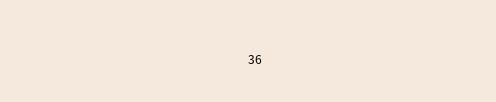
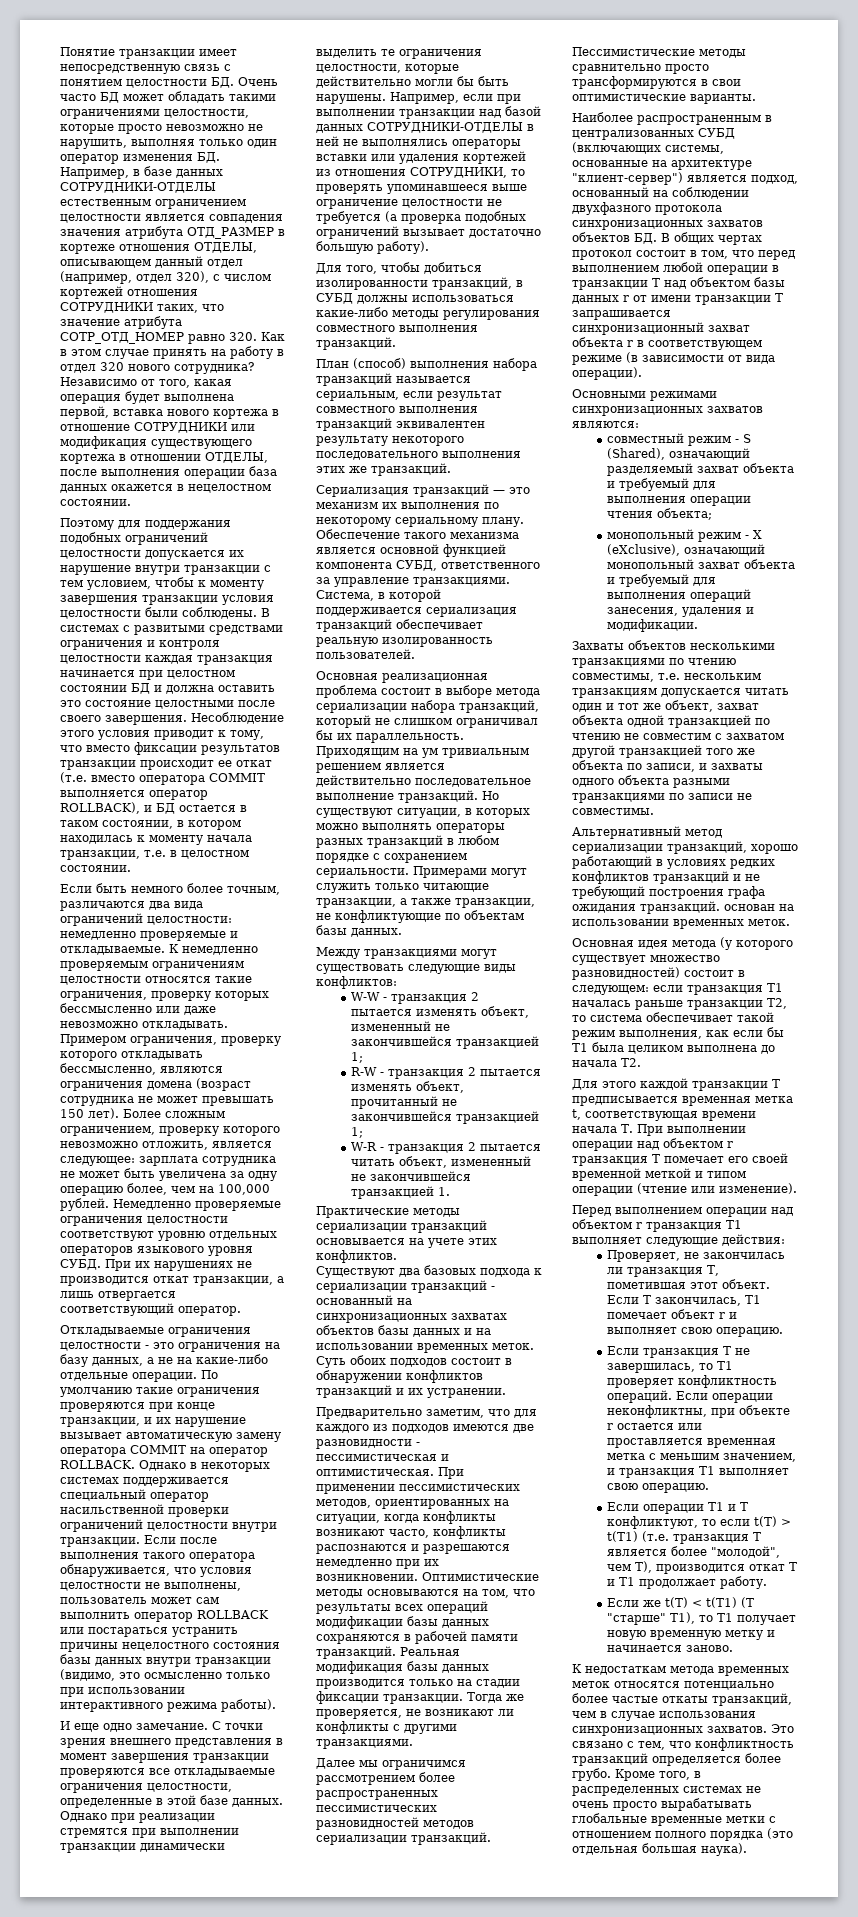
- 36
+ Понятие транзакции имеет непосредственную связь с понятием целостности БД. Очень часто БД может обладать такими ограничениями целостности, которые просто невозможно не нарушить, выполняя только один оператор изменения БД. Например, в базе данных СОТРУДНИКИ-ОТДЕЛЫ естественным ограничением целостности является совпадения значения атрибута ОТД_РАЗМЕР в кортеже отношения ОТДЕЛЫ, описывающем данный отдел (например, отдел 320), с числом кортежей отношения СОТРУДНИКИ таких, что значение атрибута СОТР_ОТД_НОМЕР равно 320. Как в этом случае принять на работу в отдел 320 нового сотрудника? Независимо от того, какая операция будет выполнена первой, вставка нового кортежа в отношение СОТРУДНИКИ или модификация существующего кортежа в отношении ОТДЕЛЫ, после выполнения операции база данных окажется в нецелостном состоянии.
+ Поэтому для поддержания подобных ограничений целостности допускается их нарушение внутри транзакции с тем условием, чтобы к моменту завершения транзакции условия целостности были соблюдены. В системах с развитыми средствами ограничения и контроля целостности каждая транзакция начинается при целостном состоянии БД и должна оставить это состояние целостными после своего завершения. Несоблюдение этого условия приводит к тому, что вместо фиксации результатов транзакции происходит ее откат (т.е. вместо оператора COMMIT выполняется оператор ROLLBACK), и БД остается в таком состоянии, в котором находилась к моменту начала транзакции, т.е. в целостном состоянии.
+ Если быть немного более точным, различаются два вида ограничений целостности: немедленно проверяемые и откладываемые. К немедленно проверяемым ограничениям целостности относятся такие ограничения, проверку которых бессмысленно или даже невозможно откладывать. Примером ограничения, проверку которого откладывать бессмысленно, являются ограничения домена (возраст сотрудника не может превышать 150 лет). Более сложным ограничением, проверку которого невозможно отложить, является следующее: зарплата сотрудника не может быть увеличена за одну операцию более, чем на 100,000 рублей. Немедленно проверяемые ограничения целостности соответствуют уровню отдельных операторов языкового уровня СУБД. При их нарушениях не производится откат транзакции, а лишь отвергается соответствующий оператор.
+ Откладываемые ограничения целостности - это ограничения на базу данных, а не на какие-либо отдельные операции. По умолчанию такие ограничения проверяются при конце транзакции, и их нарушение вызывает автоматическую замену оператора COMMIT на оператор ROLLBACK. Однако в некоторых системах поддерживается специальный оператор насильственной проверки ограничений целостности внутри транзакции. Если после выполнения такого оператора обнаруживается, что условия целостности не выполнены, пользователь может сам выполнить оператор ROLLBACK или постараться устранить причины нецелостного состояния базы данных внутри транзакции (видимо, это осмысленно только при использовании интерактивного режима работы).
+ И еще одно замечание. С точки зрения внешнего представления в момент завершения транзакции проверяются все откладываемые ограничения целостности, определенные в этой базе данных. Однако при реализации стремятся при выполнении транзакции динамически выделить те ограничения целостности, которые действительно могли бы быть нарушены. Например, если при выполнении транзакции над базой данных СОТРУДНИКИ-ОТДЕЛЫ в ней не выполнялись операторы вставки или удаления кортежей из отношения СОТРУДНИКИ, то проверять упоминавшееся выше ограничение целостности не требуется (а проверка подобных ограничений вызывает достаточно большую работу).
+ Для того, чтобы добиться изолированности транзакций, в СУБД должны использоваться какие-либо методы регулирования совместного выполнения транзакций.
+ План (способ) выполнения набора транзакций называется сериальным, если результат совместного выполнения транзакций эквивалентен результату некоторого последовательного выполнения этих же транзакций.
+ Сериализация транзакций — это механизм их выполнения по некоторому сериальному плану. Обеспечение такого механизма является основной функцией компонента СУБД, ответственного за управление транзакциями. Система, в которой поддерживается сериализация транзакций обеспечивает реальную изолированность пользователей.
+ Основная реализационная проблема состоит в выборе метода сериализации набора транзакций, который не слишком ограничивал бы их параллельность. Приходящим на ум тривиальным решением является действительно последовательное выполнение транзакций. Но существуют ситуации, в которых можно выполнять операторы разных транзакций в любом порядке с сохранением сериальности. Примерами могут служить только читающие транзакции, а также транзакции, не конфликтующие по объектам базы данных.
+ Между транзакциями могут существовать следующие виды конфликтов:
+ W-W - транзакция 2 пытается изменять объект, измененный не закончившейся транзакцией 1;
+ R-W - транзакция 2 пытается изменять объект, прочитанный не закончившейся транзакцией 1;
+ W-R - транзакция 2 пытается читать объект, измененный не закончившейся транзакцией 1.
+ Практические методы сериализации транзакций основывается на учете этих конфликтов.
+ Существуют два базовых подхода к сериализации транзакций - основанный на синхронизационных захватах объектов базы данных и на использовании временных меток. Суть обоих подходов состоит в обнаружении конфликтов транзакций и их устранении.
+ Предварительно заметим, что для каждого из подходов имеются две разновидности - пессимистическая и оптимистическая. При применении пессимистических методов, ориентированных на ситуации, когда конфликты возникают часто, конфликты распознаются и разрешаются немедленно при их возникновении. Оптимистические методы основываются на том, что результаты всех операций модификации базы данных сохраняются в рабочей памяти транзакций. Реальная модификация базы данных производится только на стадии фиксации транзакции. Тогда же проверяется, не возникают ли конфликты с другими транзакциями.
+ Далее мы ограничимся рассмотрением более распространенных пессимистических разновидностей методов сериализации транзакций. Пессимистические методы сравнительно просто трансформируются в свои оптимистические варианты.
+ Наиболее распространенным в централизованных СУБД (включающих системы, основанные на архитектуре "клиент-сервер") является подход, основанный на соблюдении двухфазного протокола синхронизационных захватов объектов БД. В общих чертах протокол состоит в том, что перед выполнением любой операции в транзакции T над объектом базы данных r от имени транзакции T запрашивается синхронизационный захват объекта r в соответствующем режиме (в зависимости от вида операции).
+ Основными режимами синхронизационных захватов являются:
+ совместный режим - S (Shared), означающий разделяемый захват объекта и требуемый для выполнения операции чтения объекта;
+ монопольный режим - X (eXclusive), означающий монопольный захват объекта и требуемый для выполнения операций занесения, удаления и модификации.
+ Захваты объектов несколькими транзакциями по чтению совместимы, т.е. нескольким транзакциям допускается читать один и тот же объект, захват объекта одной транзакцией по чтению не совместим с захватом другой транзакцией того же объекта по записи, и захваты одного объекта разными транзакциями по записи не совместимы.
+ Альтернативный метод сериализации транзакций, хорошо работающий в условиях редких конфликтов транзакций и не требующий построения графа ожидания транзакций. основан на использовании временных меток.
+ Основная идея метода (у которого существует множество разновидностей) состоит в следующем: если транзакция T1 началась раньше транзакции T2, то система обеспечивает такой режим выполнения, как если бы T1 была целиком выполнена до начала T2.
+ Для этого каждой транзакции T предписывается временная метка t, соответствующая времени начала T. При выполнении операции над объектом r транзакция T помечает его своей временной меткой и типом операции (чтение или изменение).
+ Перед выполнением операции над объектом r транзакция T1 выполняет следующие действия:
+ Проверяет, не закончилась ли транзакция T, пометившая этот объект. Если T закончилась, T1 помечает объект r и выполняет свою операцию.
+ Если транзакция T не завершилась, то T1 проверяет конфликтность операций. Если операции неконфликтны, при объекте r остается или проставляется временная метка с меньшим значением, и транзакция T1 выполняет свою операцию.
+ Если операции T1 и T конфликтуют, то если t(T) > t(T1) (т.е. транзакция T является более "молодой", чем T), производится откат T и T1 продолжает работу.
+ Если же t(T) < t(T1) (T "старше" T1), то T1 получает новую временную метку и начинается заново.
+ К недостаткам метода временных меток относятся потенциально более частые откаты транзакций, чем в случае использования синхронизационных захватов. Это связано с тем, что конфликтность транзакций определяется более грубо. Кроме того, в распределенных системах не очень просто вырабатывать глобальные временные метки с отношением полного порядка (это отдельная большая наука).

